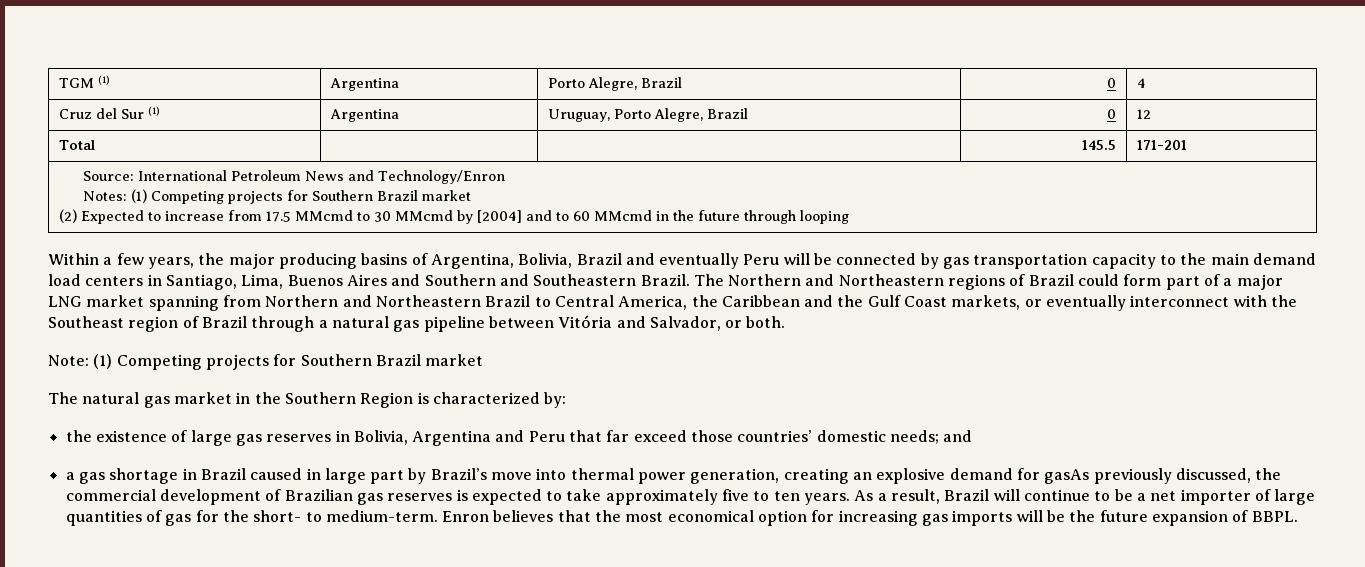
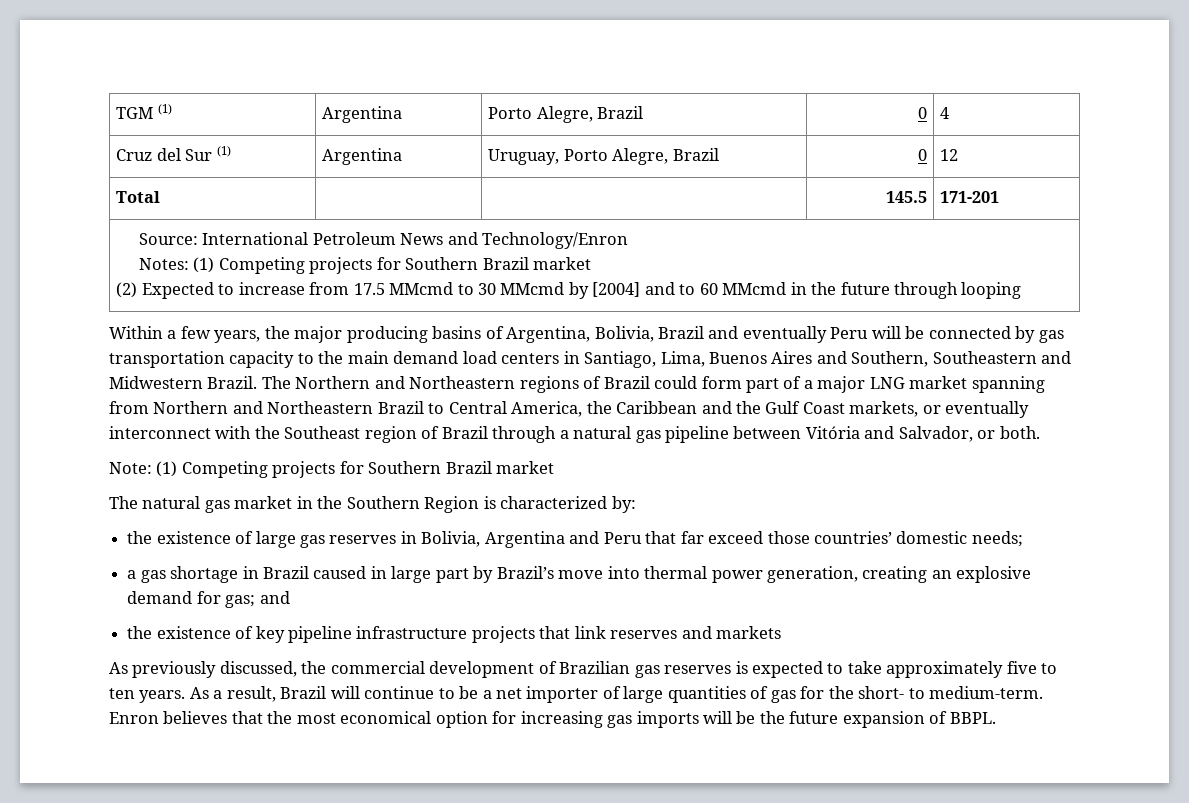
- Within a few years, the major producing basins of Argentina, Bolivia, Brazil and eventually Peru will be connected by gas transportation capacity to the main demand load centers in Santiago, Lima, Buenos Aires and Southern and Southeastern Brazil.
+ Within a few years, the major producing basins of Argentina, Bolivia, Brazil and eventually Peru will be connected by gas transportation capacity to the main demand load centers in Santiago, Lima, Buenos Aires and Southern, Southeastern and Midwestern Brazil.
- the existence of large gas reserves in Bolivia, Argentina and Peru that far exceed those countries’ domestic needs; and
+ the existence of large gas reserves in Bolivia, Argentina and Peru that far exceed those countries’ domestic needs;
- a gas shortage in Brazil caused in large part by Brazil’s move into thermal power generation, creating an explosive demand for gasAs previously discussed, the commercial development of Brazilian gas reserves is expected to take approximately five to ten years.
+ a gas shortage in Brazil caused in large part by Brazil’s move into thermal power generation, creating an explosive demand for gas; and
+ the existence of key pipeline infrastructure projects that link reserves and markets
+ As previously discussed, the commercial development of Brazilian gas reserves is expected to take approximately five to ten years.

